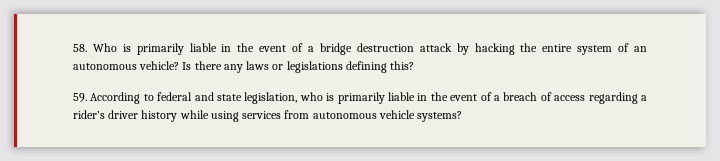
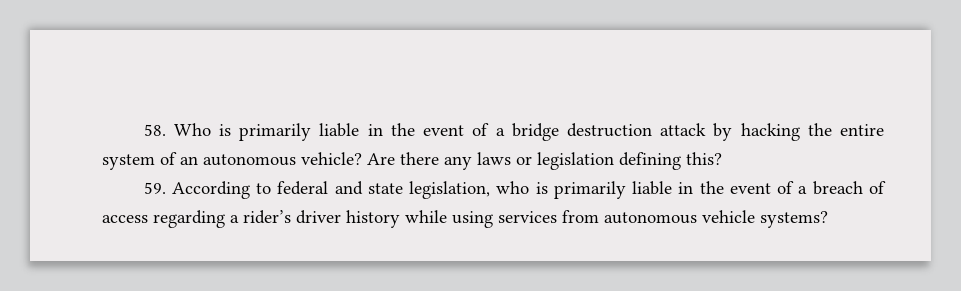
- Is there any laws or legislations defining this?
+ Are there any laws or legislation defining this?

